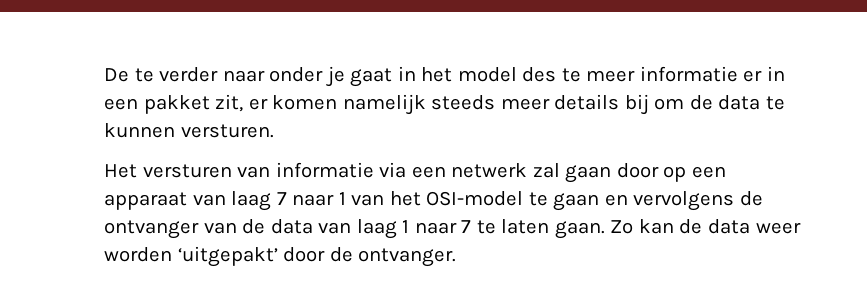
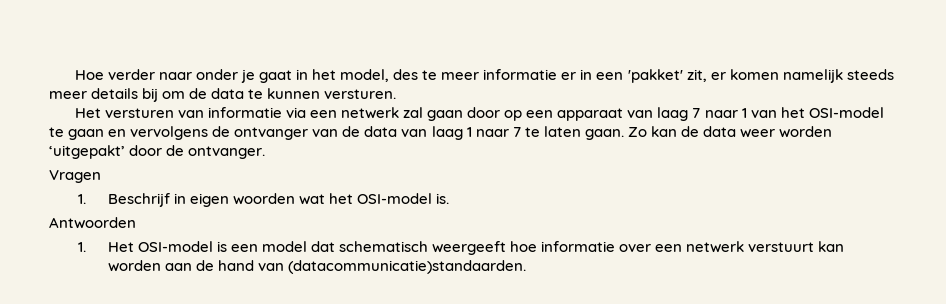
- De te verder naar onder je gaat in het model des te meer informatie er in een pakket zit, er komen namelijk steeds meer details bij om de data te kunnen versturen.
+ Hoe verder naar onder je gaat in het model, des te meer informatie er in een 'pakket' zit, er komen namelijk steeds meer details bij om de data te kunnen versturen.
+ Vragen
+ 1. Beschrijf in eigen woorden wat het OSI-model is.
+ Antwoorden
+ 1. Het OSI-model is een model dat schematisch weergeeft hoe informatie over een netwerk verstuurt kan worden aan de hand van (datacommunicatie)standaarden.

